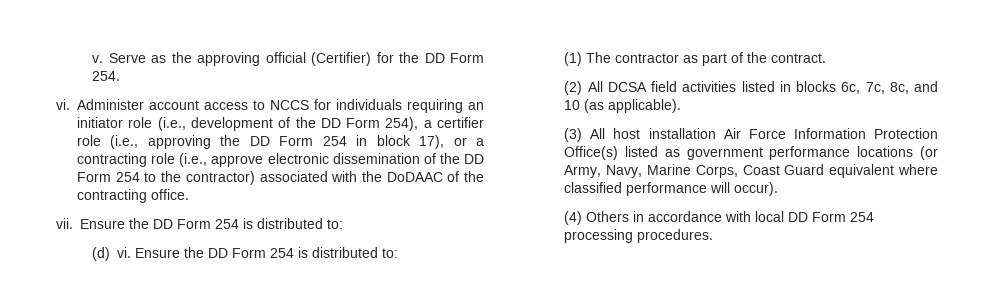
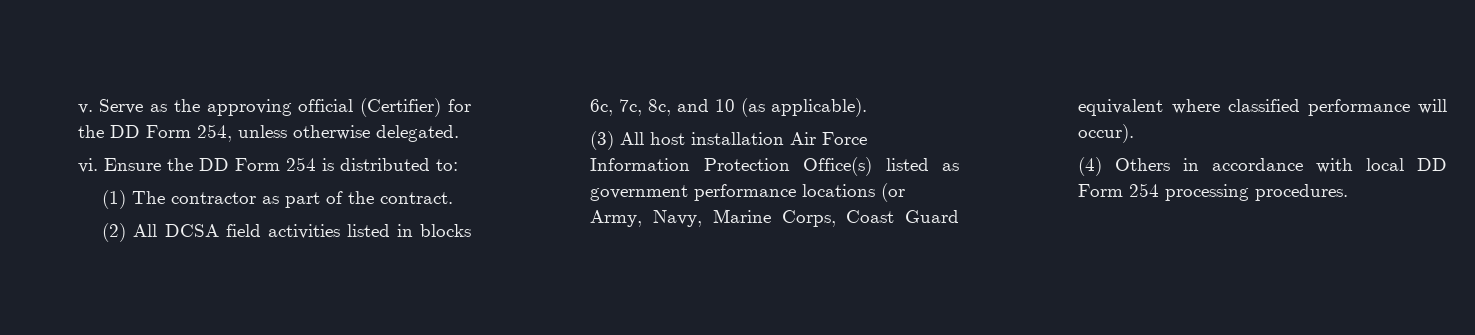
- Serve as the approving official (Certifier) for the DD Form 254.
- vi. Administer account access to NCCS for individuals requiring an initiator role (i.e., development of the DD Form 254), a certifier role (i.e., approving the DD Form 254 in block 17), or a contracting role (i.e., approve electronic dissemination of the DD Form 254 to the contractor) associated with the DoDAAC of the contracting office.
- vii. Ensure the DD Form 254 is distributed to:
- (d) vi.
+ Serve as the approving official (Certifier) for the DD Form 254, unless otherwise delegated.
+ vi.

